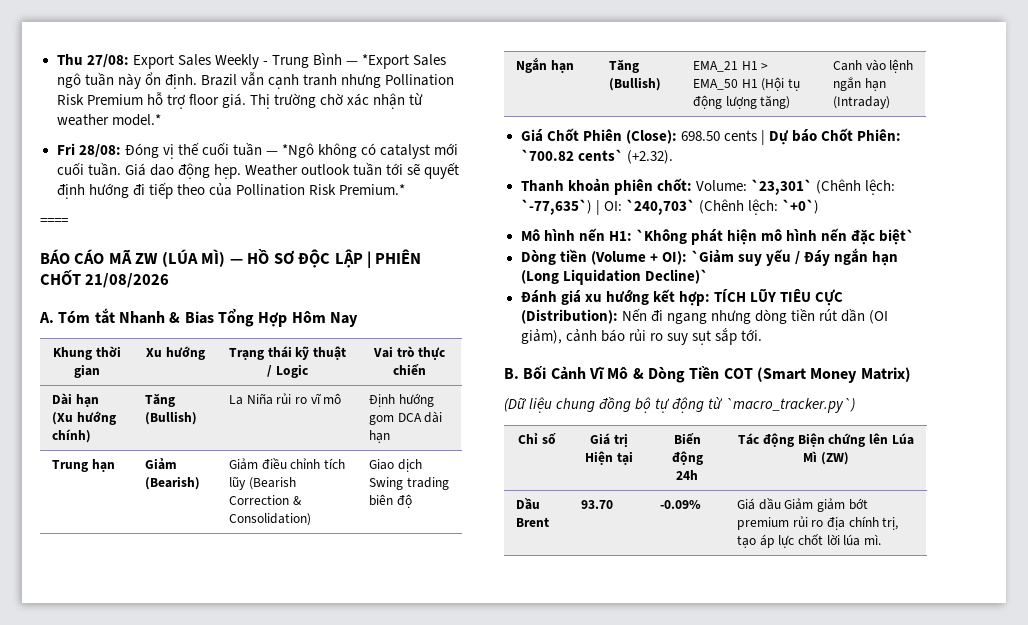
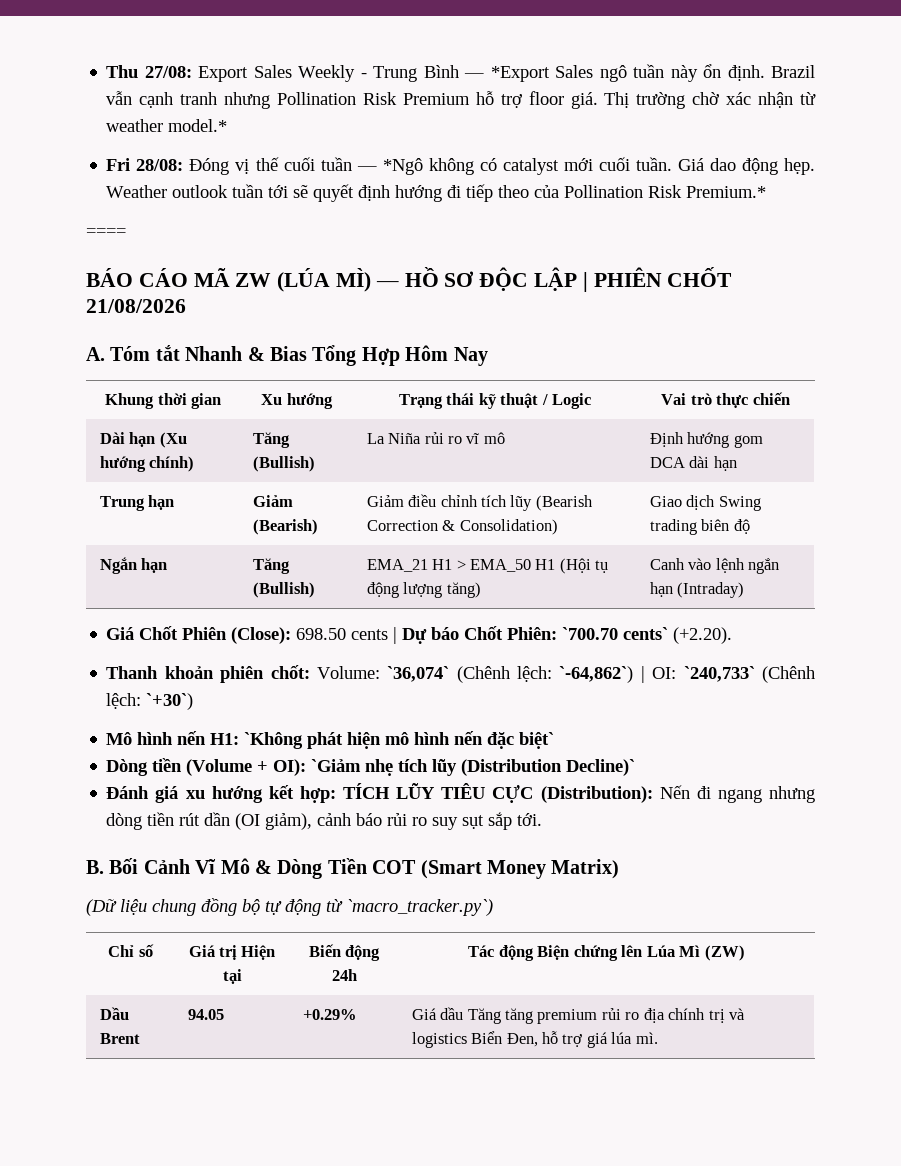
- Giá Chốt Phiên (Close): 698.50 cents | Dự báo Chốt Phiên: `700.82 cents` (+2.32).
+ Giá Chốt Phiên (Close): 698.50 cents | Dự báo Chốt Phiên: `700.70 cents` (+2.20).
- Thanh khoản phiên chốt: Volume: `23,301` (Chênh lệch: `-77,635`) | OI: `240,703` (Chênh lệch: `+0`)
+ Thanh khoản phiên chốt: Volume: `36,074` (Chênh lệch: `-64,862`) | OI: `240,733` (Chênh lệch: `+30`)
- Dòng tiền (Volume + OI): `Giảm suy yếu / Đáy ngắn hạn (Long Liquidation Decline)`
+ Dòng tiền (Volume + OI): `Giảm nhẹ tích lũy (Distribution Decline)`
- Dầu Brent | 93.70 | -0.09% | Giá dầu Giảm giảm bớt premium rủi ro địa chính trị, tạo áp lực chốt lời lúa mì.
+ Dầu Brent | 94.05 | +0.29% | Giá dầu Tăng tăng premium rủi ro địa chính trị và logistics Biển Đen, hỗ trợ giá lúa mì.

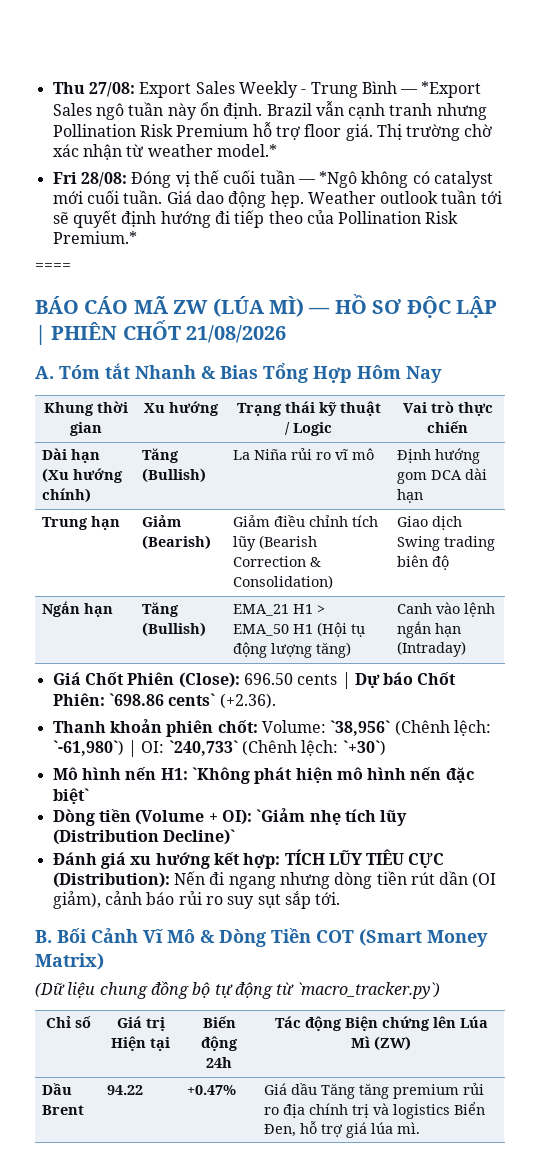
- Giá Chốt Phiên (Close): 698.50 cents | Dự báo Chốt Phiên: `700.70 cents` (+2.20).
+ Giá Chốt Phiên (Close): 696.50 cents | Dự báo Chốt Phiên: `698.86 cents` (+2.36).
- Thanh khoản phiên chốt: Volume: `36,074` (Chênh lệch: `-64,862`) | OI: `240,733` (Chênh lệch: `+30`)
+ Thanh khoản phiên chốt: Volume: `38,956` (Chênh lệch: `-61,980`) | OI: `240,733` (Chênh lệch: `+30`)
- Dầu Brent | 94.05 | +0.29% | Giá dầu Tăng tăng premium rủi ro địa chính trị và logistics Biển Đen, hỗ trợ giá lúa mì.
+ Dầu Brent | 94.22 | +0.47% | Giá dầu Tăng tăng premium rủi ro địa chính trị và logistics Biển Đen, hỗ trợ giá lúa mì.

